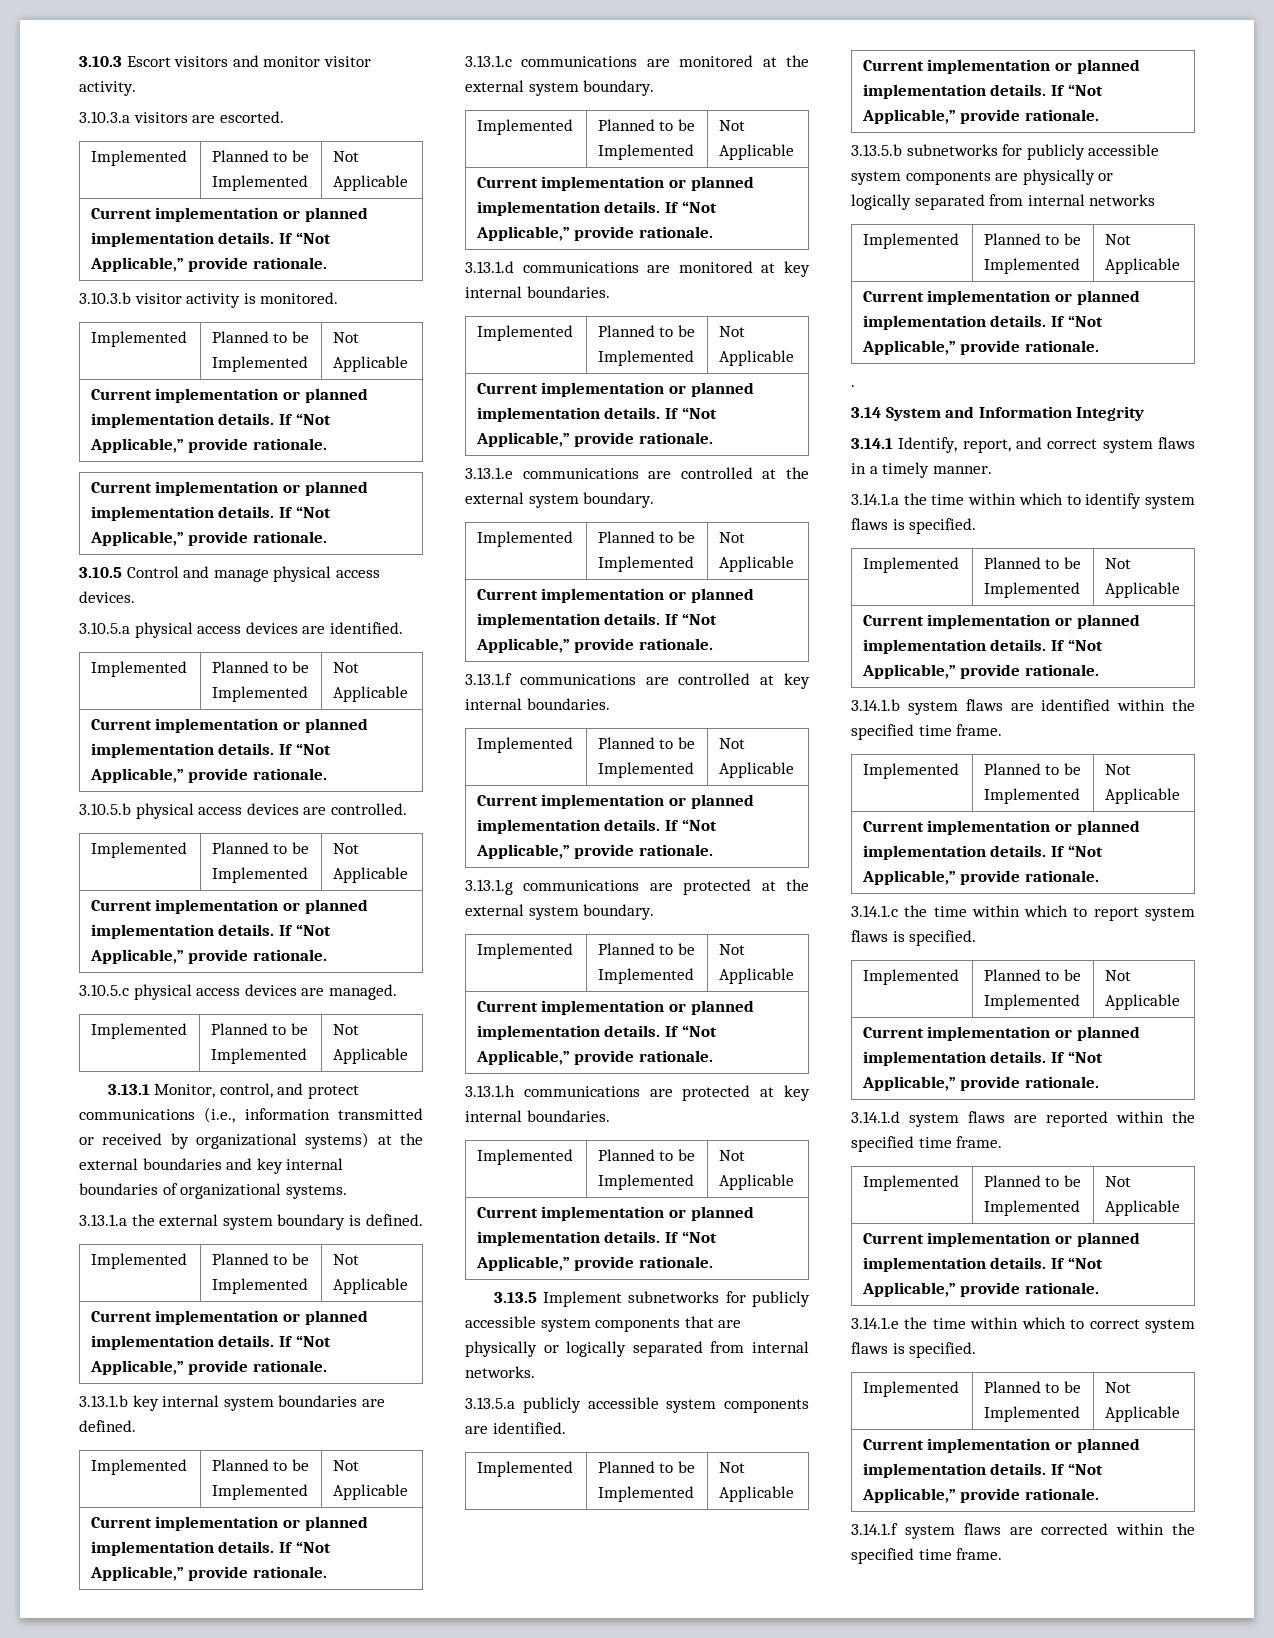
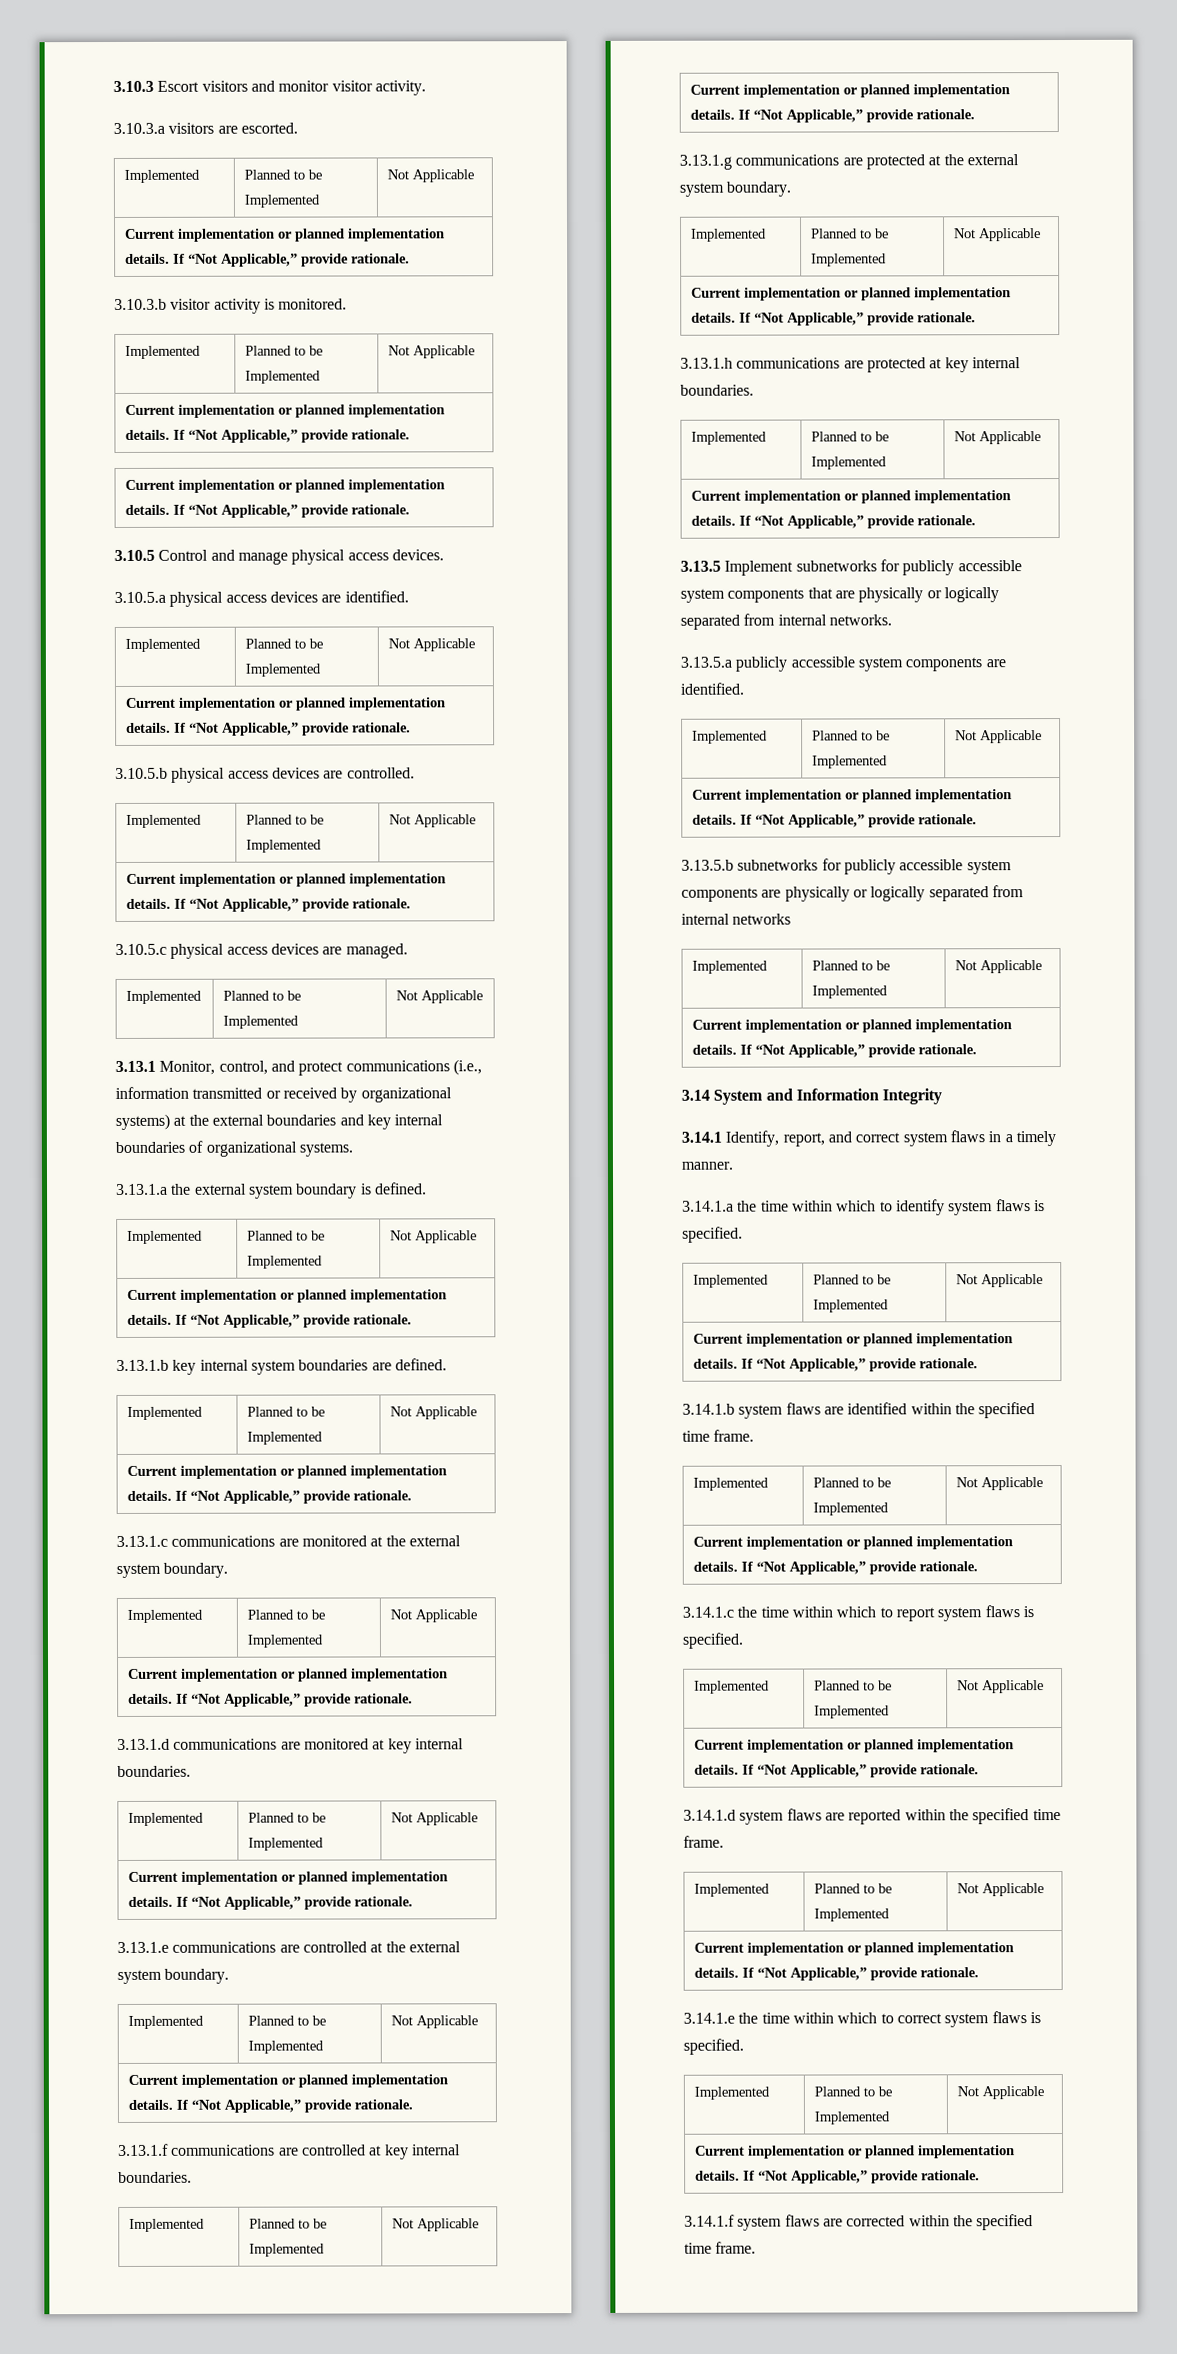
- 3.13.5.b subnetworks for publicly accessible system components are physically or
- logically separated from internal networks
+ 3.13.5.b subnetworks for publicly accessible system components are physically or logically separated from internal networks
- .

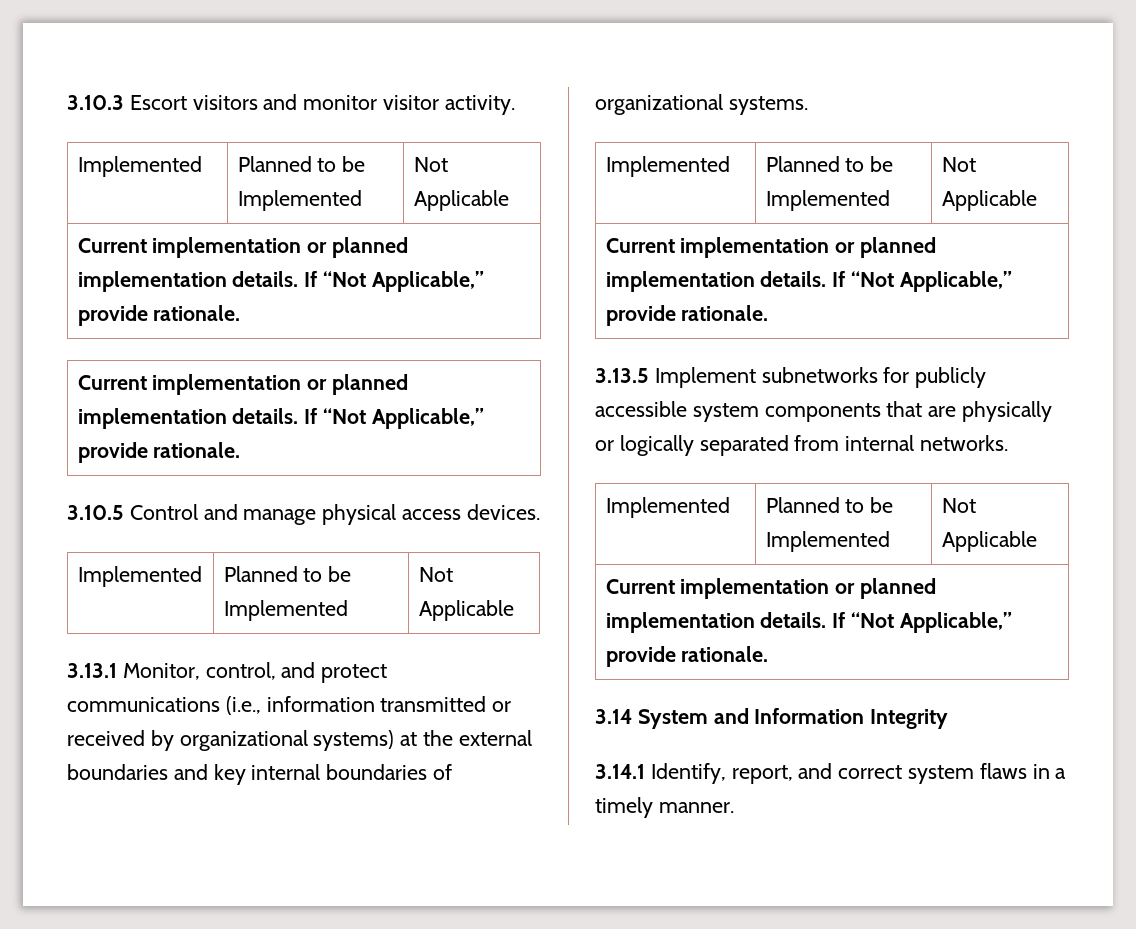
- 3.10.3.a visitors are escorted.
- Implemented | Planned to be Implemented | Not Applicable
- Current implementation or planned implementation details. If “Not Applicable,” provide rationale.
- 3.10.3.b visitor activity is monitored.
- 3.10.5.a physical access devices are identified.
- Implemented | Planned to be Implemented | Not Applicable
- Current implementation or planned implementation details. If “Not Applicable,” provide rationale.
- 3.10.5.b physical access devices are controlled.
- Implemented | Planned to be Implemented | Not Applicable
- Current implementation or planned implementation details. If “Not Applicable,” provide rationale.
- 3.10.5.c physical access devices are managed.
- 3.13.1.a the external system boundary is defined.
- Implemented | Planned to be Implemented | Not Applicable
- Current implementation or planned implementation details. If “Not Applicable,” provide rationale.
- 3.13.1.b key internal system boundaries are defined.
- Implemented | Planned to be Implemented | Not Applicable
- Current implementation or planned implementation details. If “Not Applicable,” provide rationale.
- 3.13.1.c communications are monitored at the external system boundary.
- Implemented | Planned to be Implemented | Not Applicable
- Current implementation or planned implementation details. If “Not Applicable,” provide rationale.
- 3.13.1.d communications are monitored at key internal boundaries.
- Implemented | Planned to be Implemented | Not Applicable
- Current implementation or planned implementation details. If “Not Applicable,” provide rationale.
- 3.13.1.e communications are controlled at the external system boundary.
- Implemented | Planned to be Implemented | Not Applicable
- Current implementation or planned implementation details. If “Not Applicable,” provide rationale.
- 3.13.1.f communications are controlled at key internal boundaries.
- Implemented | Planned to be Implemented | Not Applicable
- Current implementation or planned implementation details. If “Not Applicable,” provide rationale.
- 3.13.1.g communications are protected at the external system boundary.
- Implemented | Planned to be Implemented | Not Applicable
- Current implementation or planned implementation details. If “Not Applicable,” provide rationale.
- 3.13.1.h communications are protected at key internal boundaries.
- 3.13.5.a publicly accessible system components are identified.
- Implemented | Planned to be Implemented | Not Applicable
- Current implementation or planned implementation details. If “Not Applicable,” provide rationale.
- 3.13.5.b subnetworks for publicly accessible system components are physically or logically separated from internal networks
- 3.14.1.a the time within which to identify system flaws is specified.
- Implemented | Planned to be Implemented | Not Applicable
- Current implementation or planned implementation details. If “Not Applicable,” provide rationale.
- 3.14.1.b system flaws are identified within the specified time frame.
- Implemented | Planned to be Implemented | Not Applicable
- Current implementation or planned implementation details. If “Not Applicable,” provide rationale.
- 3.14.1.c the time within which to report system flaws is specified.
- Implemented | Planned to be Implemented | Not Applicable
- Current implementation or planned implementation details. If “Not Applicable,” provide rationale.
- 3.14.1.d system flaws are reported within the specified time frame.
- Implemented | Planned to be Implemented | Not Applicable
- Current implementation or planned implementation details. If “Not Applicable,” provide rationale.
- 3.14.1.e the time within which to correct system flaws is specified.
- Implemented | Planned to be Implemented | Not Applicable
- Current implementation or planned implementation details. If “Not Applicable,” provide rationale.
- 3.14.1.f system flaws are corrected within the specified time frame.

